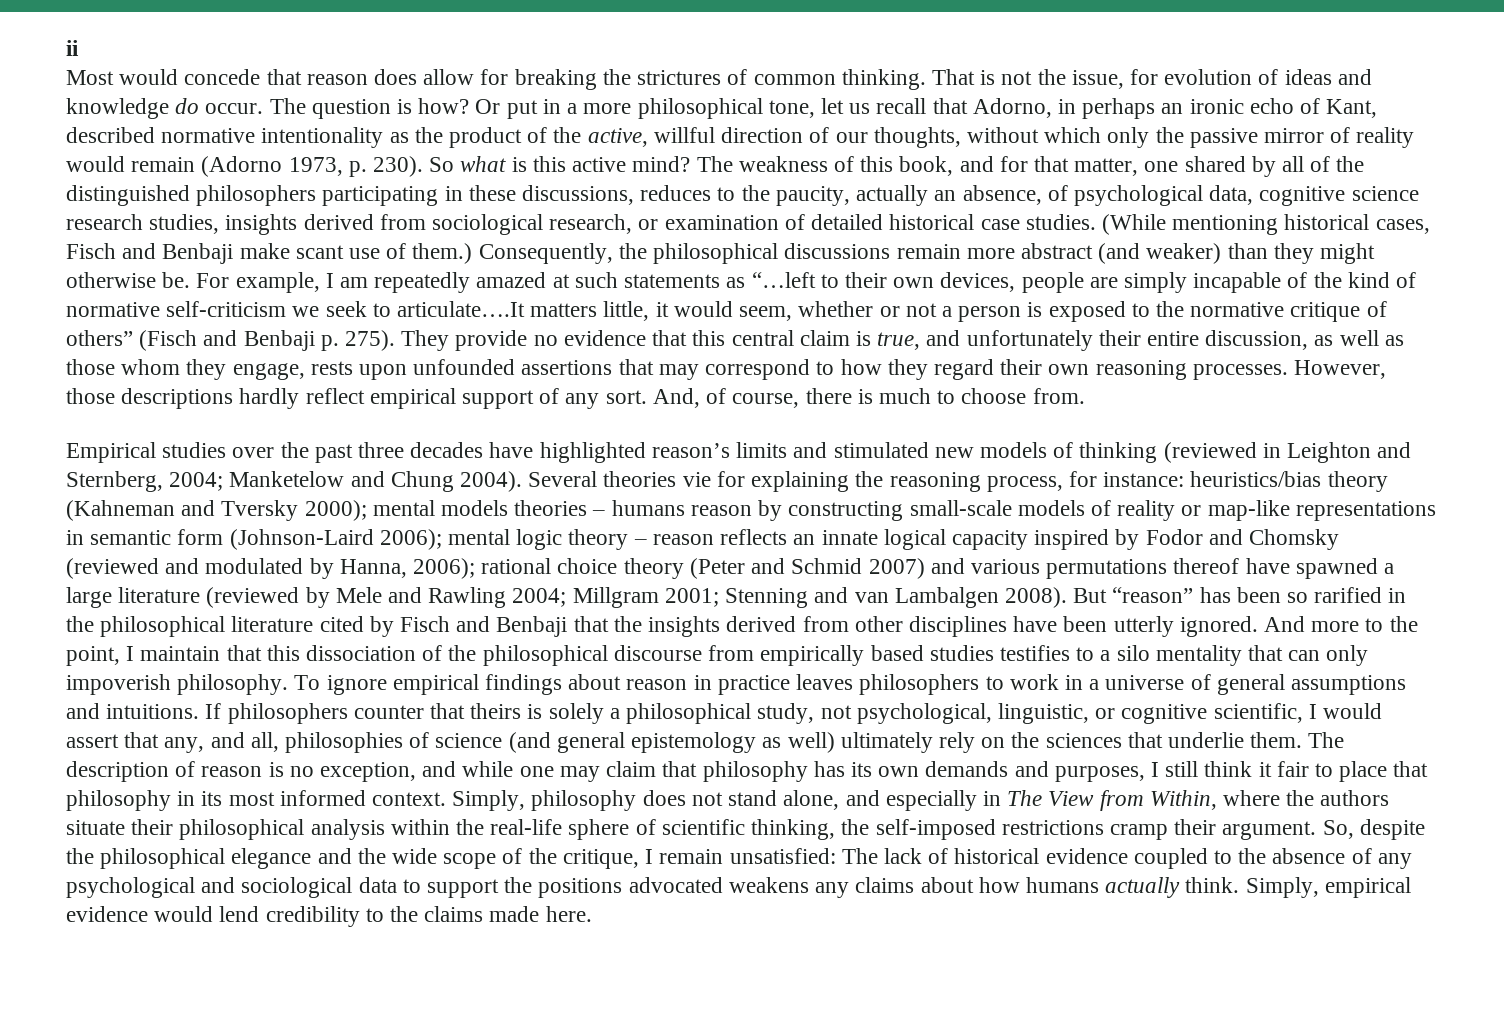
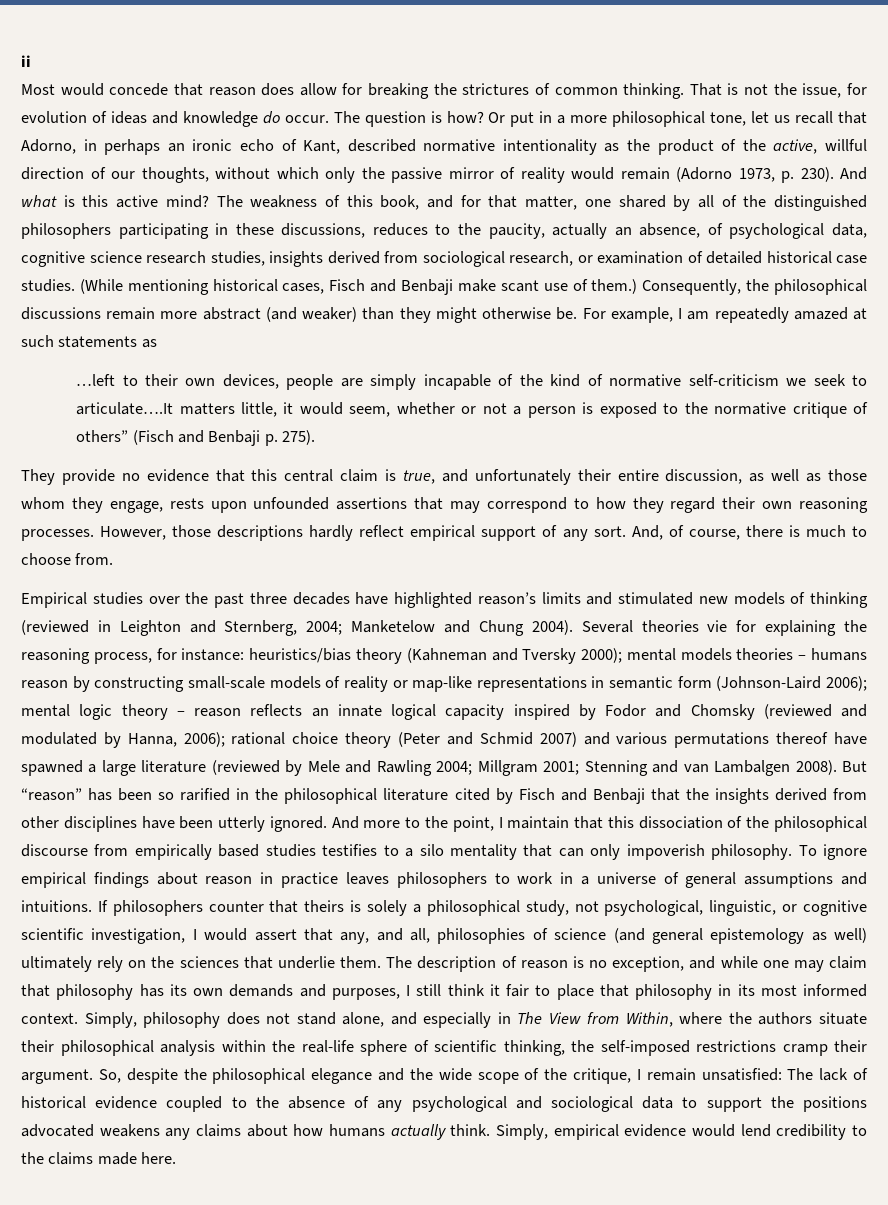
- So what is this active mind?
+ And what is this active mind?
- For example, I am repeatedly amazed at such statements as “…left to their own devices, people are simply incapable of the kind of normative self-criticism we seek to articulate….It matters little, it would seem, whether or not a person is exposed to the normative critique of others” (Fisch and Benbaji p. 275). They provide no evidence that this central claim is true, and unfortunately their entire discussion, as well as those whom they engage, rests upon unfounded assertions that may correspond to how they regard their own reasoning processes.
+ For example, I am repeatedly amazed at such statements as
+ …left to their own devices, people are simply incapable of the kind of normative self-criticism we seek to articulate….It matters little, it would seem, whether or not a person is exposed to the normative critique of others” (Fisch and Benbaji p. 275).
+ They provide no evidence that this central claim is true, and unfortunately their entire discussion, as well as those whom they engage, rests upon unfounded assertions that may correspond to how they regard their own reasoning processes.
- If philosophers counter that theirs is solely a philosophical study, not psychological, linguistic, or cognitive scientific, I would assert that any, and all, philosophies of science (and general epistemology as well) ultimately rely on the sciences that underlie them.
+ If philosophers counter that theirs is solely a philosophical study, not psychological, linguistic, or cognitive scientific investigation, I would assert that any, and all, philosophies of science (and general epistemology as well) ultimately rely on the sciences that underlie them.

